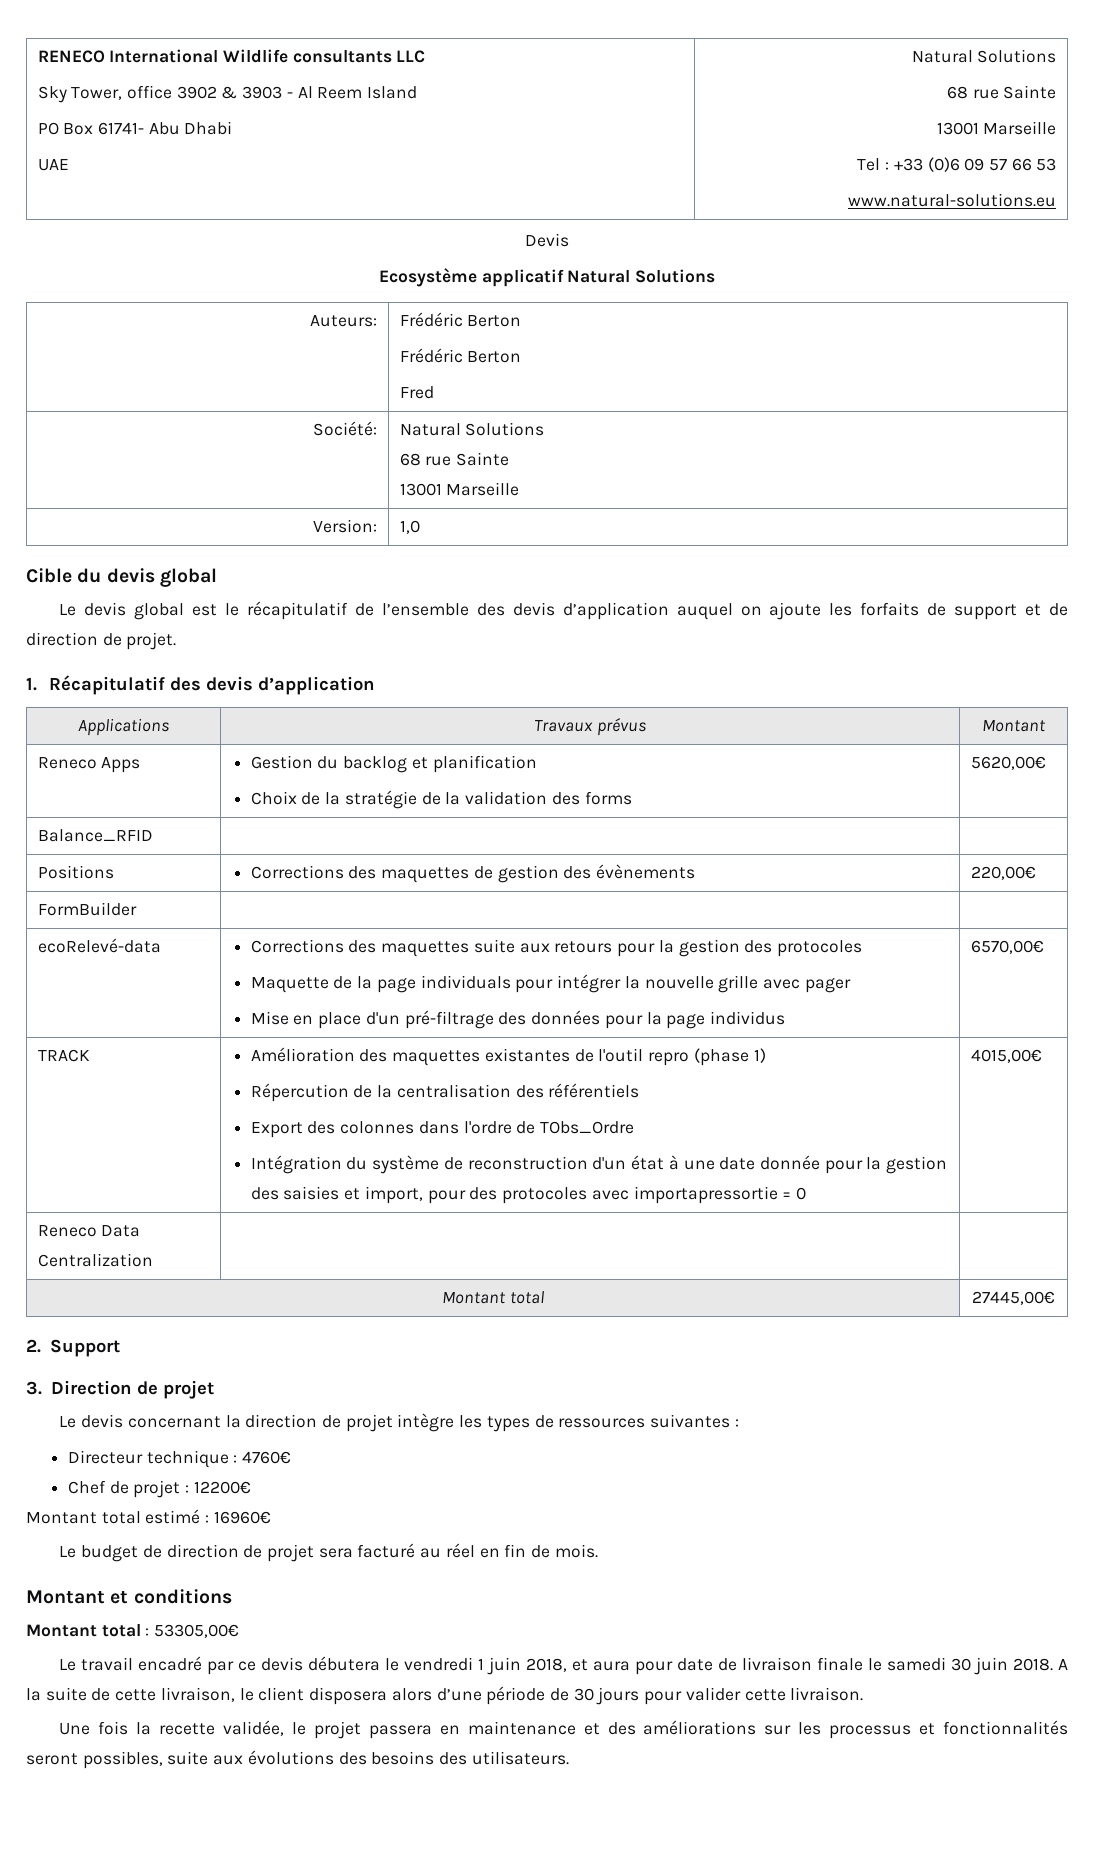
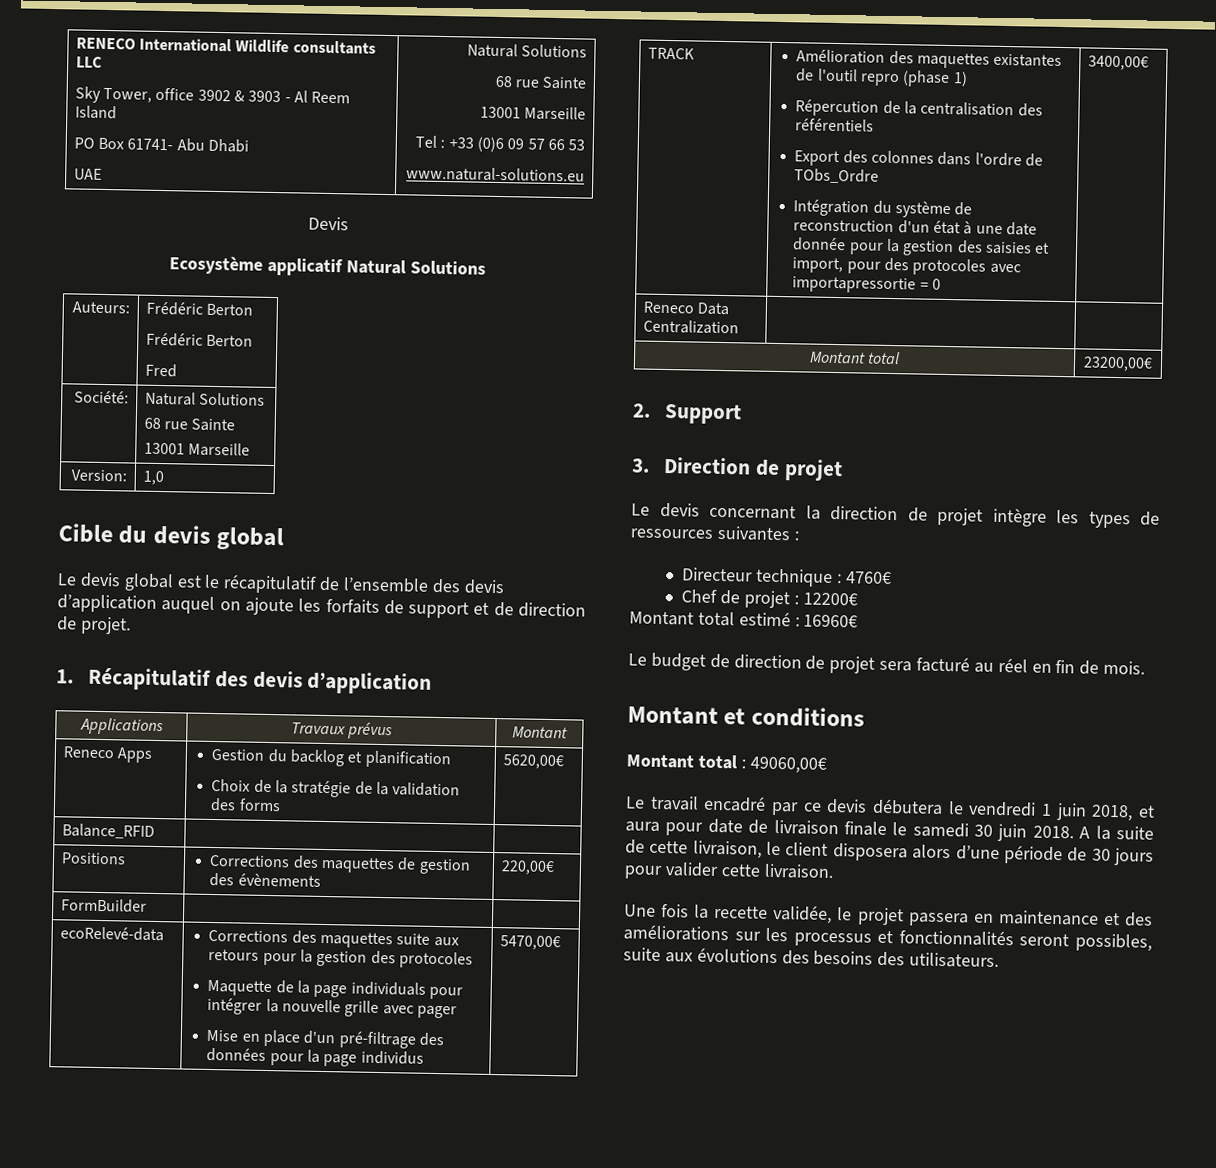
  ecoRelevé-data | Corrections des maquettes suite aux retours pour la gestion des protocoles
  Maquette de la page individuals pour intégrer la nouvelle grille avec pager
- Mise en place d'un pré-filtrage des données pour la page individus | 6570,00€
+ Mise en place d'un pré-filtrage des données pour la page individus | 5470,00€
- 4015,00€
+ 3400,00€
- Montant total | 27445,00€
+ Montant total | 23200,00€
- Montant total : 53305,00€
+ Montant total : 49060,00€

